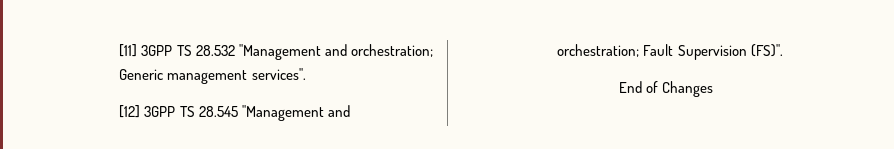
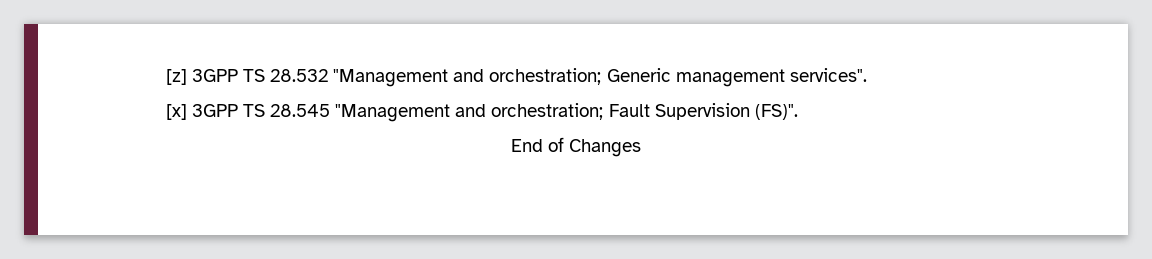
- [11] 3GPP TS 28.532 "Management and orchestration; Generic management services".
+ [z] 3GPP TS 28.532 "Management and orchestration; Generic management services".
- [12] 3GPP TS 28.545 "Management and orchestration; Fault Supervision (FS)".
+ [x] 3GPP TS 28.545 "Management and orchestration; Fault Supervision (FS)".

